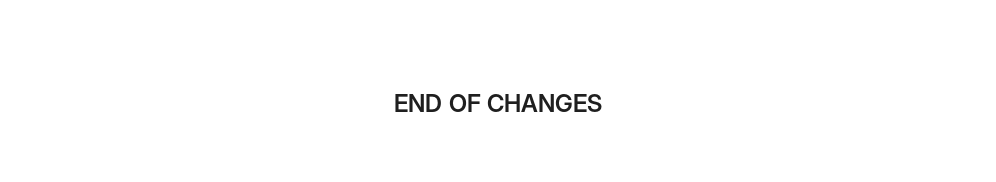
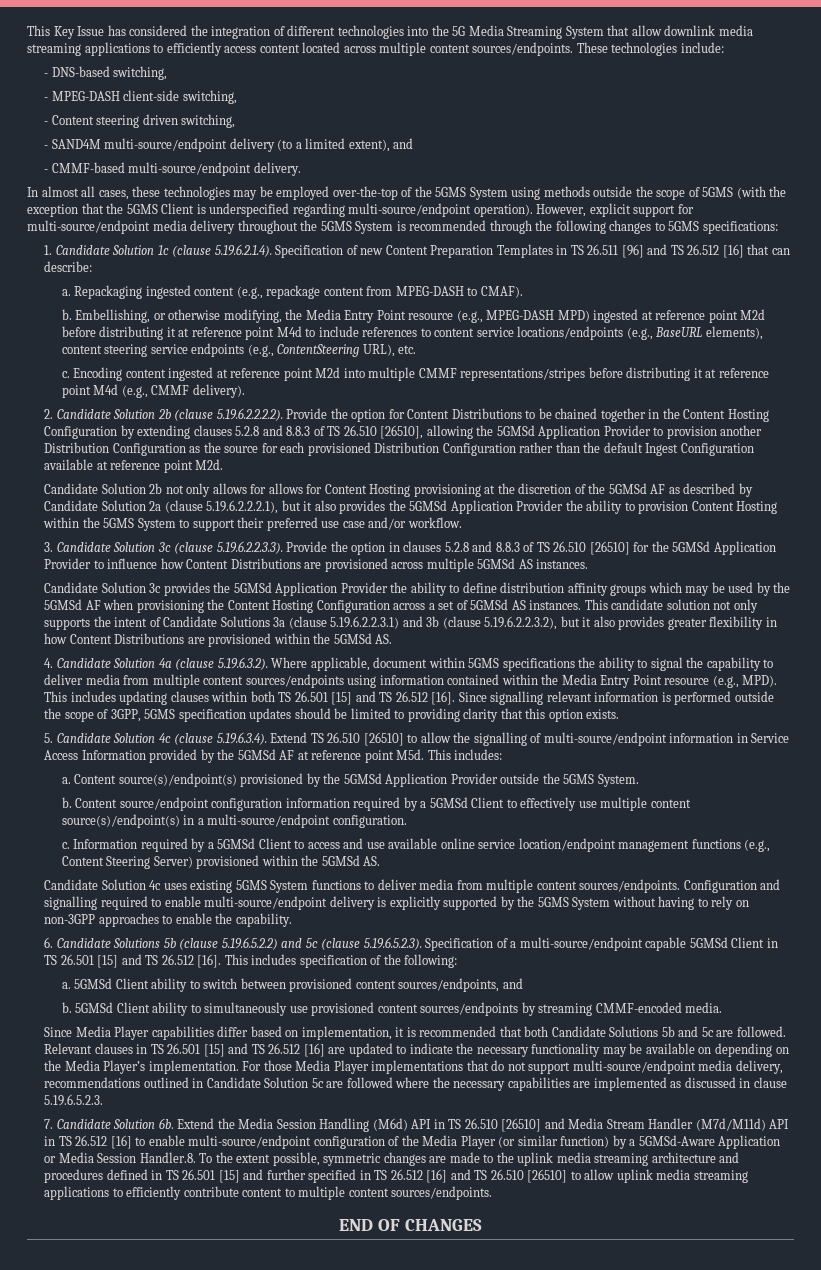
+ This Key Issue has considered the integration of different technologies into the 5G Media Streaming System that allow downlink media streaming applications to efficiently access content located across multiple content sources/endpoints. These technologies include:
+ - DNS-based switching,
+ - MPEG-DASH client-side switching,
+ - Content steering driven switching,
+ - SAND4M multi-source/endpoint delivery (to a limited extent), and
+ - CMMF-based multi-source/endpoint delivery.
+ In almost all cases, these technologies may be employed over-the-top of the 5GMS System using methods outside the scope of 5GMS (with the exception that the 5GMS Client is underspecified regarding multi-source/endpoint operation). However, explicit support for multi-source/endpoint media delivery throughout the 5GMS System is recommended through the following changes to 5GMS specifications:
+ 1. Candidate Solution 1c (clause 5.19.6.2.1.4). Specification of new Content Preparation Templates in TS 26.511 [96] and TS 26.512 [16] that can describe:
+ a. Repackaging ingested content (e.g., repackage content from MPEG-DASH to CMAF).
+ b. Embellishing, or otherwise modifying, the Media Entry Point resource (e.g., MPEG-DASH MPD) ingested at reference point M2d before distributing it at reference point M4d to include references to content service locations/endpoints (e.g., BaseURL elements), content steering service endpoints (e.g., ContentSteering URL), etc.
+ c. Encoding content ingested at reference point M2d into multiple CMMF representations/stripes before distributing it at reference point M4d (e.g., CMMF delivery).
+ 2. Candidate Solution 2b (clause 5.19.6.2.2.2.2). Provide the option for Content Distributions to be chained together in the Content Hosting Configuration by extending clauses 5.2.8 and 8.8.3 of TS 26.510 [26510], allowing the 5GMSd Application Provider to provision another Distribution Configuration as the source for each provisioned Distribution Configuration rather than the default Ingest Configuration available at reference point M2d.
+ Candidate Solution 2b not only allows for allows for Content Hosting provisioning at the discretion of the 5GMSd AF as described by Candidate Solution 2a (clause 5.19.6.2.2.2.1), but it also provides the 5GMSd Application Provider the ability to provision Content Hosting within the 5GMS System to support their preferred use case and/or workflow.
+ 3. Candidate Solution 3c (clause 5.19.6.2.2.3.3). Provide the option in clauses 5.2.8 and 8.8.3 of TS 26.510 [26510] for the 5GMSd Application Provider to influence how Content Distributions are provisioned across multiple 5GMSd AS instances.
+ Candidate Solution 3c provides the 5GMSd Application Provider the ability to define distribution affinity groups which may be used by the 5GMSd AF when provisioning the Content Hosting Configuration across a set of 5GMSd AS instances. This candidate solution not only supports the intent of Candidate Solutions 3a (clause 5.19.6.2.2.3.1) and 3b (clause 5.19.6.2.2.3.2), but it also provides greater flexibility in how Content Distributions are provisioned within the 5GMSd AS.
+ 4. Candidate Solution 4a (clause 5.19.6.3.2). Where applicable, document within 5GMS specifications the ability to signal the capability to deliver media from multiple content sources/endpoints using information contained within the Media Entry Point resource (e.g., MPD). This includes updating clauses within both TS 26.501 [15] and TS 26.512 [16]. Since signalling relevant information is performed outside the scope of 3GPP, 5GMS specification updates should be limited to providing clarity that this option exists.
+ 5. Candidate Solution 4c (clause 5.19.6.3.4). Extend TS 26.510 [26510] to allow the signalling of multi-source/endpoint information in Service Access Information provided by the 5GMSd AF at reference point M5d. This includes:
+ a. Content source(s)/endpoint(s) provisioned by the 5GMSd Application Provider outside the 5GMS System.
+ b. Content source/endpoint configuration information required by a 5GMSd Client to effectively use multiple content source(s)/endpoint(s) in a multi-source/endpoint configuration.
+ c. Information required by a 5GMSd Client to access and use available online service location/endpoint management functions (e.g., Content Steering Server) provisioned within the 5GMSd AS.
+ Candidate Solution 4c uses existing 5GMS System functions to deliver media from multiple content sources/endpoints. Configuration and signalling required to enable multi-source/endpoint delivery is explicitly supported by the 5GMS System without having to rely on non-3GPP approaches to enable the capability.
+ 6. Candidate Solutions 5b (clause 5.19.6.5.2.2) and 5c (clause 5.19.6.5.2.3). Specification of a multi-source/endpoint capable 5GMSd Client in TS 26.501 [15] and TS 26.512 [16]. This includes specification of the following:
+ a. 5GMSd Client ability to switch between provisioned content sources/endpoints, and
+ b. 5GMSd Client ability to simultaneously use provisioned content sources/endpoints by streaming CMMF-encoded media.
+ Since Media Player capabilities differ based on implementation, it is recommended that both Candidate Solutions 5b and 5c are followed. Relevant clauses in TS 26.501 [15] and TS 26.512 [16] are updated to indicate the necessary functionality may be available on depending on the Media Player’s implementation. For those Media Player implementations that do not support multi-source/endpoint media delivery, recommendations outlined in Candidate Solution 5c are followed where the necessary capabilities are implemented as discussed in clause 5.19.6.5.2.3.
+ 7. Candidate Solution 6b. Extend the Media Session Handling (M6d) API in TS 26.510 [26510] and Media Stream Handler (M7d/M11d) API in TS 26.512 [16] to enable multi-source/endpoint configuration of the Media Player (or similar function) by a 5GMSd-Aware Application or Media Session Handler.8. To the extent possible, symmetric changes are made to the uplink media streaming architecture and procedures defined in TS 26.501 [15] and further specified in TS 26.512 [16] and TS 26.510 [26510] to allow uplink media streaming applications to efficiently contribute content to multiple content sources/endpoints.

